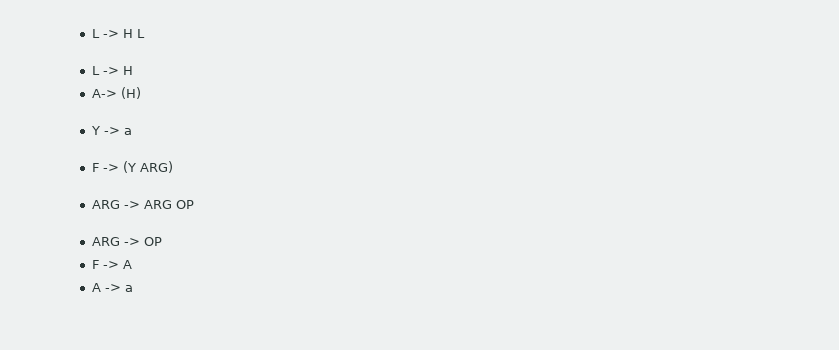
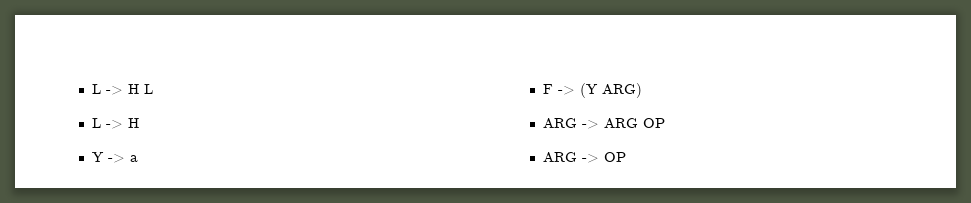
- A-> (H)
- F -> A
- A -> a

